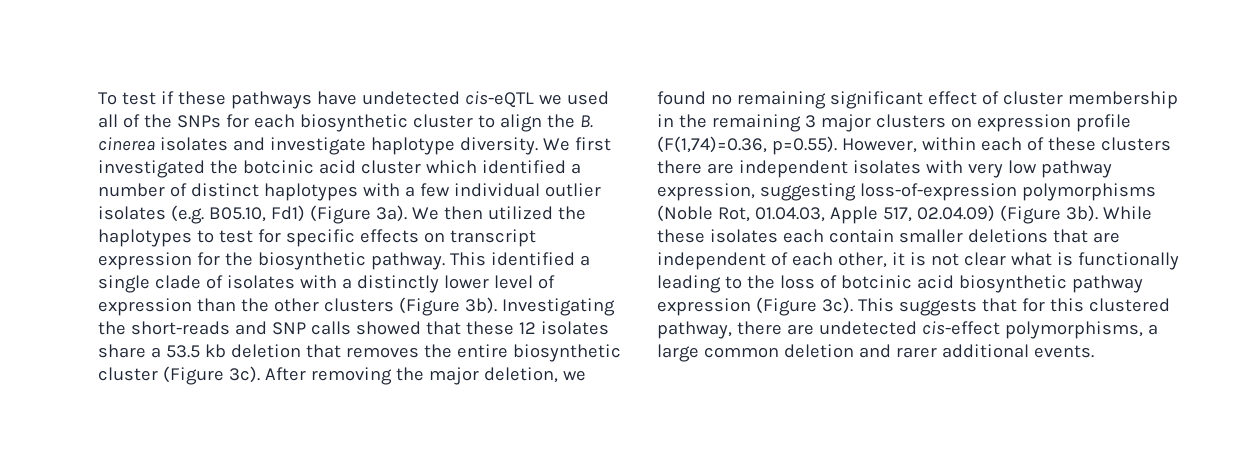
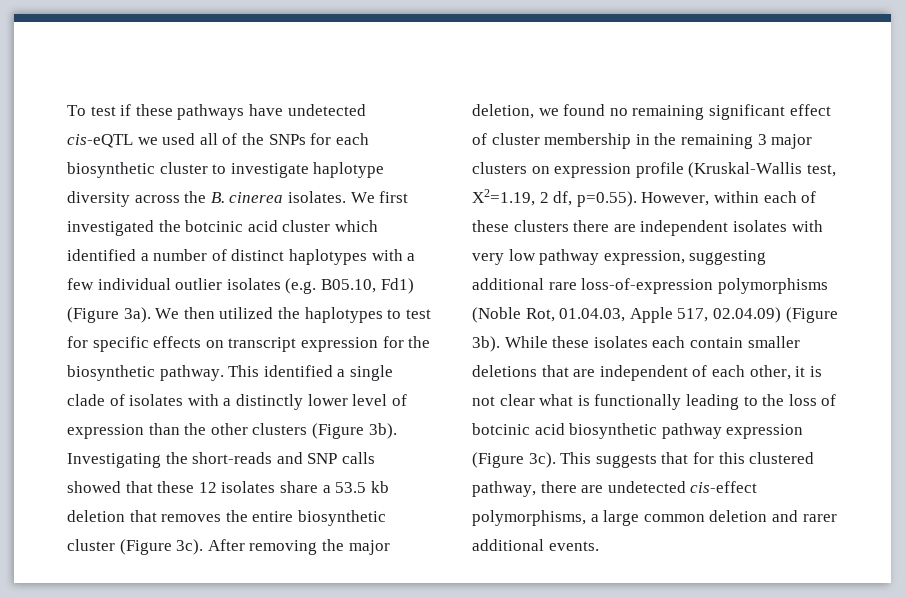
- To test if these pathways have undetected cis-eQTL we used all of the SNPs for each biosynthetic cluster to align the B. cinerea isolates and investigate haplotype diversity.
+ To test if these pathways have undetected cis-eQTL we used all of the SNPs for each biosynthetic cluster to investigate haplotype diversity across the B. cinerea isolates.
- After removing the major deletion, we found no remaining significant effect of cluster membership in the remaining 3 major clusters on expression profile (F(1,74)=0.36, p=0.55). However, within each of these clusters there are independent isolates with very low pathway expression, suggesting loss-of-expression polymorphisms (Noble Rot, 01.04.03, Apple 517, 02.04.09) (Figure 3b).
+ After removing the major deletion, we found no remaining significant effect of cluster membership in the remaining 3 major clusters on expression profile (Kruskal-Wallis test, Χ2=1.19, 2 df, p=0.55). However, within each of these clusters there are independent isolates with very low pathway expression, suggesting additional rare loss-of-expression polymorphisms (Noble Rot, 01.04.03, Apple 517, 02.04.09) (Figure 3b).

